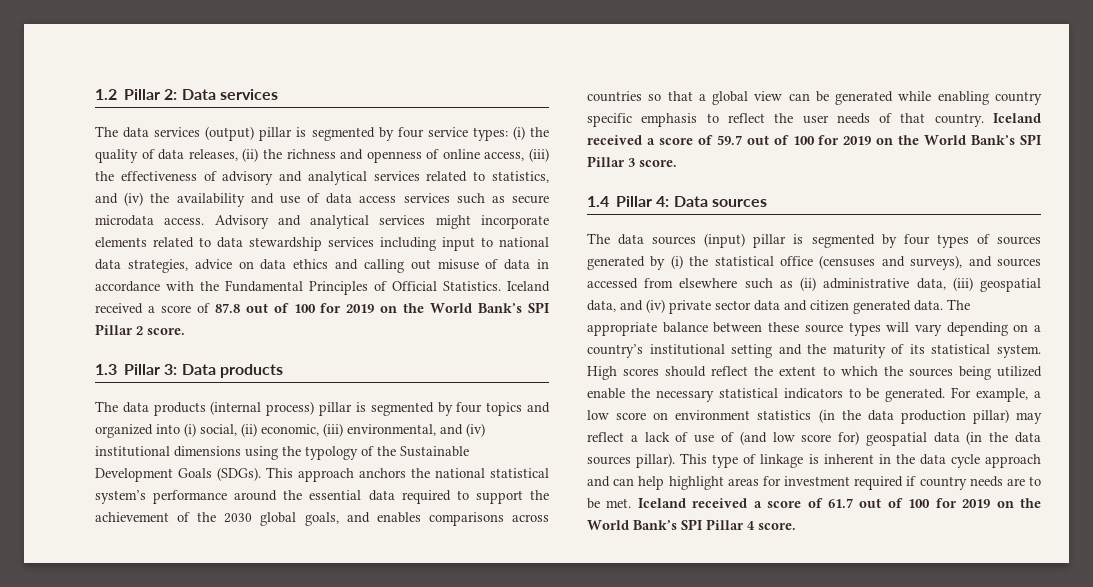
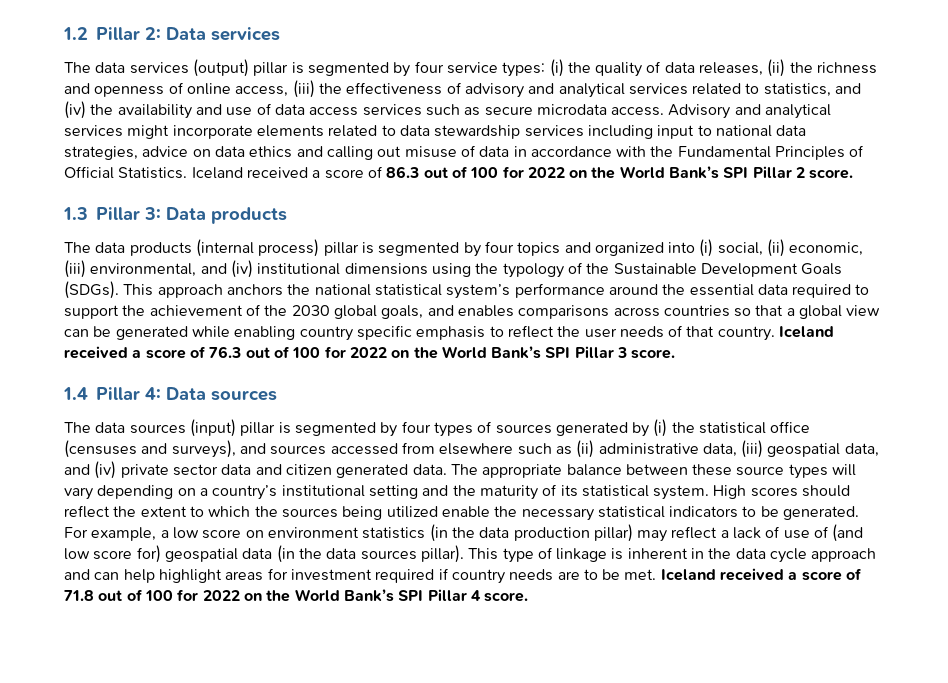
- Iceland received a score of 87.8 out of 100 for 2019 on the World Bank’s SPI Pillar 2 score.
+ Iceland received a score of 86.3 out of 100 for 2022 on the World Bank’s SPI Pillar 2 score.
- Iceland received a score of 59.7 out of 100 for 2019 on the World Bank’s SPI Pillar 3 score.
+ Iceland received a score of 76.3 out of 100 for 2022 on the World Bank’s SPI Pillar 3 score.
- Iceland received a score of 61.7 out of 100 for 2019 on the World Bank’s SPI Pillar 4 score.
+ Iceland received a score of 71.8 out of 100 for 2022 on the World Bank’s SPI Pillar 4 score.

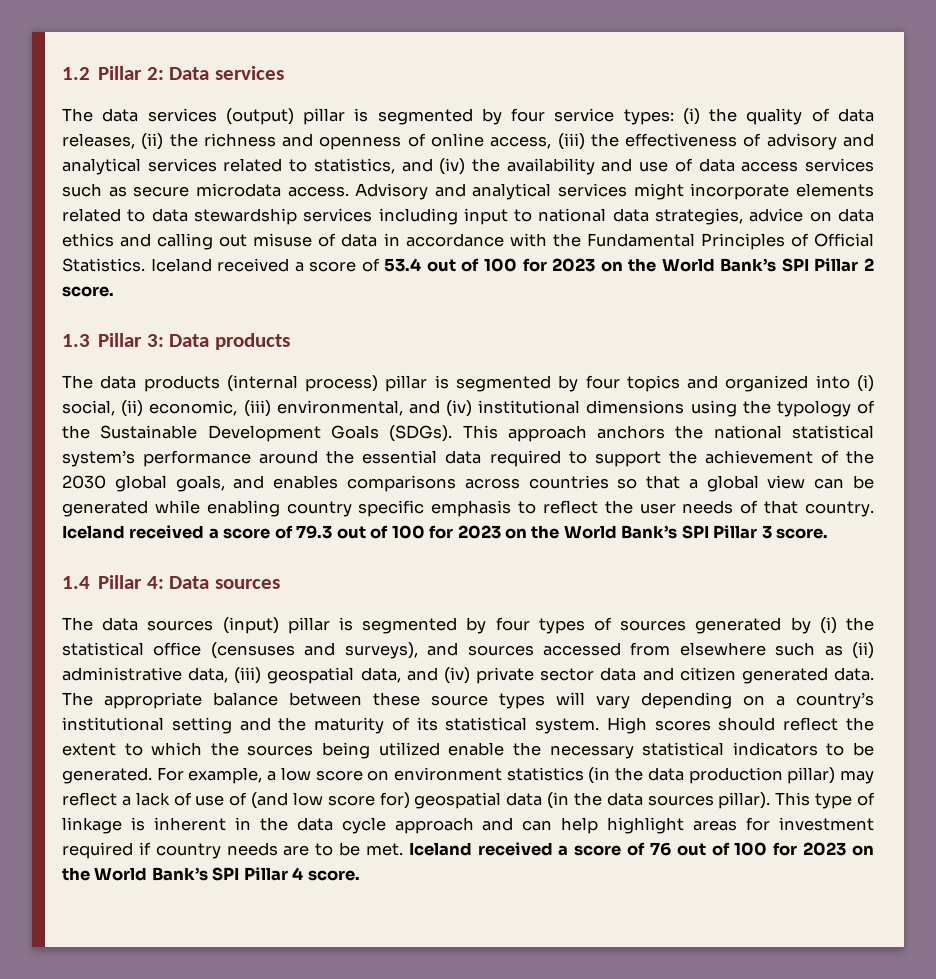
- Iceland received a score of 86.3 out of 100 for 2022 on the World Bank’s SPI Pillar 2 score.
+ Iceland received a score of 53.4 out of 100 for 2023 on the World Bank’s SPI Pillar 2 score.
- Iceland received a score of 76.3 out of 100 for 2022 on the World Bank’s SPI Pillar 3 score.
+ Iceland received a score of 79.3 out of 100 for 2023 on the World Bank’s SPI Pillar 3 score.
- Iceland received a score of 71.8 out of 100 for 2022 on the World Bank’s SPI Pillar 4 score.
+ Iceland received a score of 76 out of 100 for 2023 on the World Bank’s SPI Pillar 4 score.

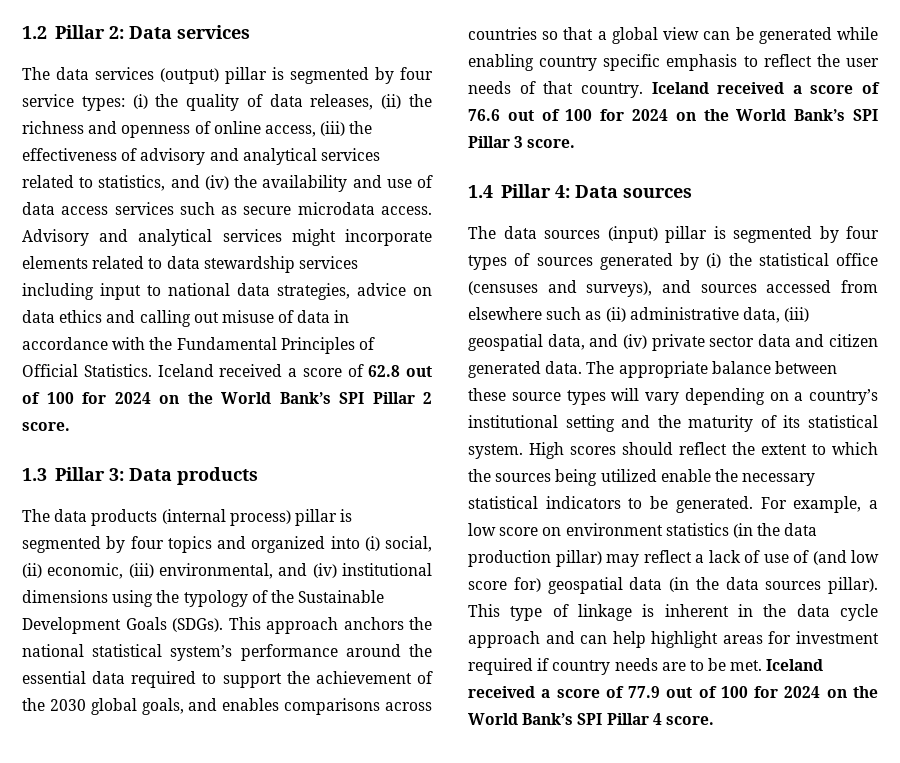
- Iceland received a score of 53.4 out of 100 for 2023 on the World Bank’s SPI Pillar 2 score.
+ Iceland received a score of 62.8 out of 100 for 2024 on the World Bank’s SPI Pillar 2 score.
- Iceland received a score of 79.3 out of 100 for 2023 on the World Bank’s SPI Pillar 3 score.
+ Iceland received a score of 76.6 out of 100 for 2024 on the World Bank’s SPI Pillar 3 score.
- Iceland received a score of 76 out of 100 for 2023 on the World Bank’s SPI Pillar 4 score.
+ Iceland received a score of 77.9 out of 100 for 2024 on the World Bank’s SPI Pillar 4 score.

